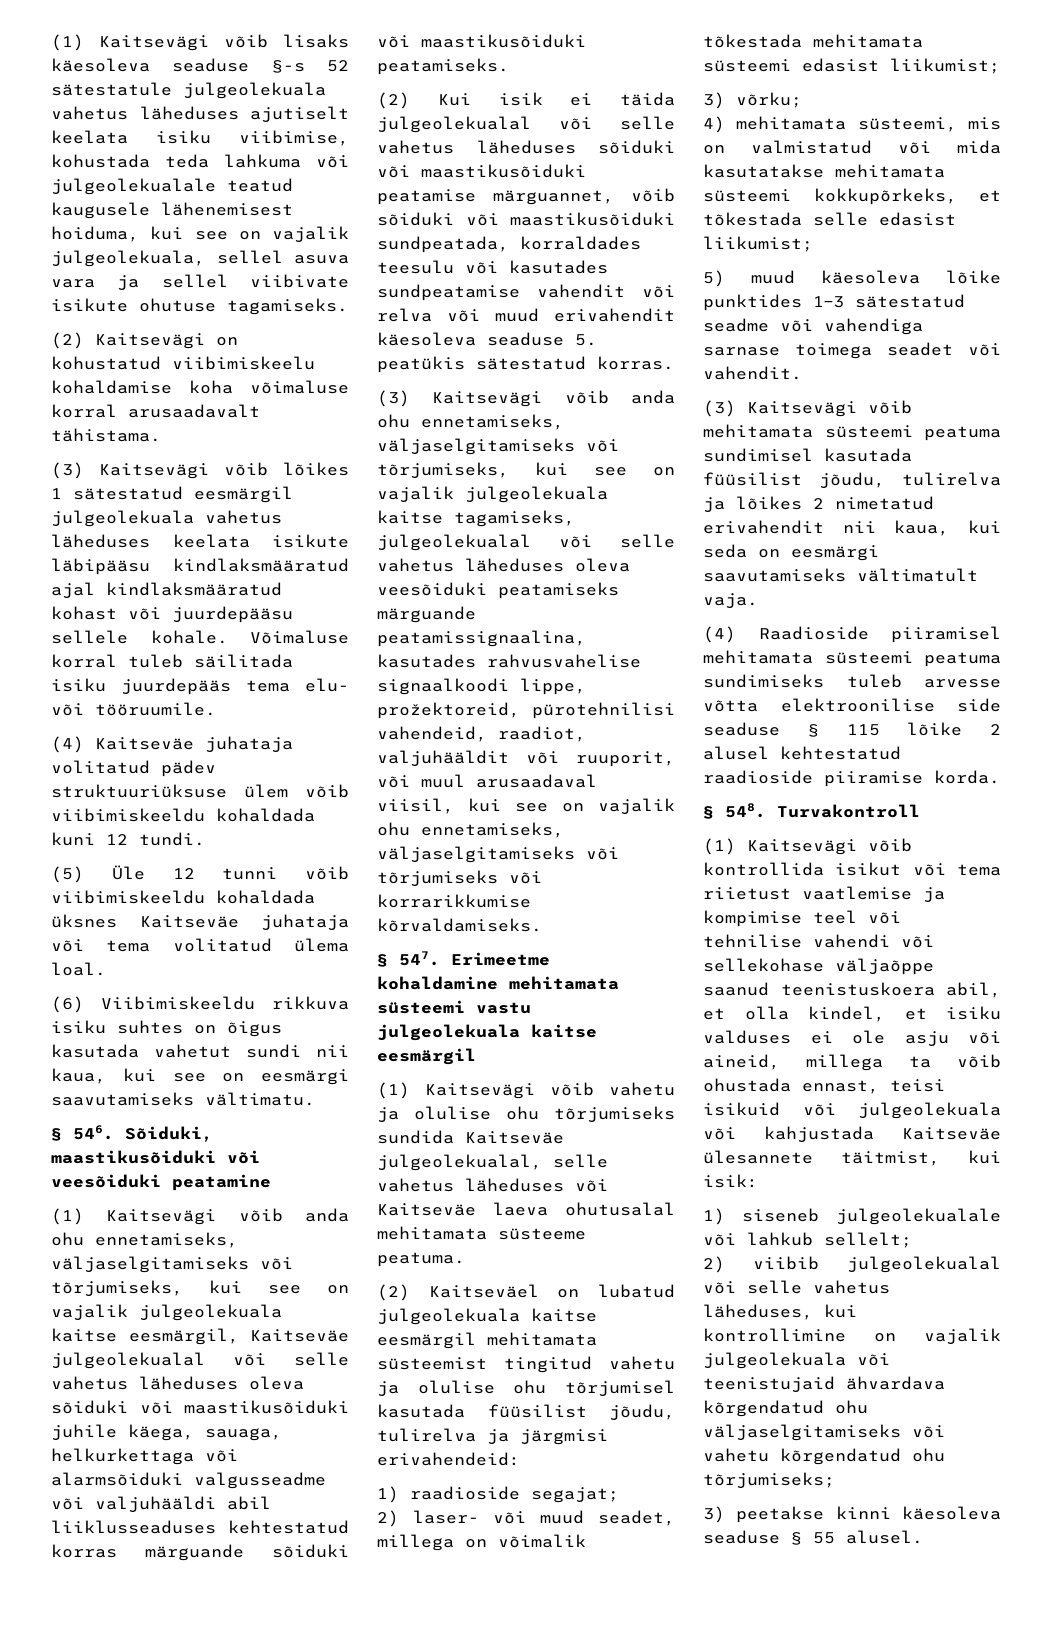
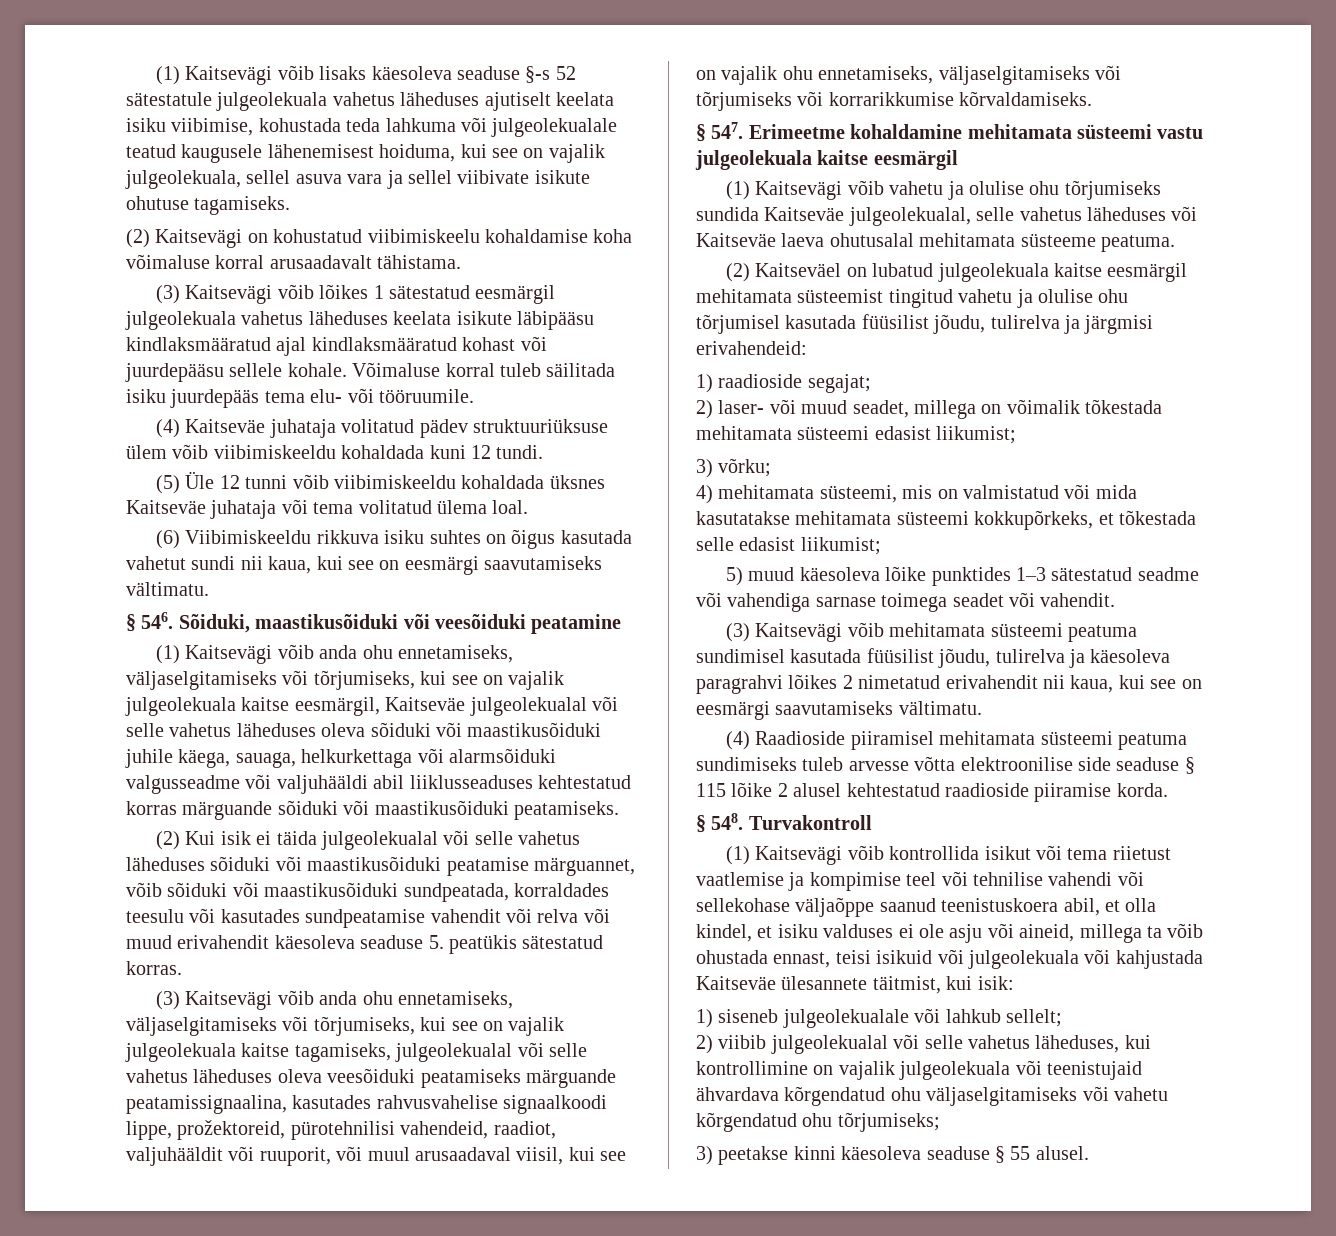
- (3) Kaitsevägi võib mehitamata süsteemi peatuma sundimisel kasutada füüsilist jõudu, tulirelva ja lõikes 2 nimetatud erivahendit nii kaua, kui seda on eesmärgi saavutamiseks vältimatult vaja.
+ (3) Kaitsevägi võib mehitamata süsteemi peatuma sundimisel kasutada füüsilist jõudu, tulirelva ja käesoleva paragrahvi lõikes 2 nimetatud erivahendit nii kaua, kui see on eesmärgi saavutamiseks vältimatu.

